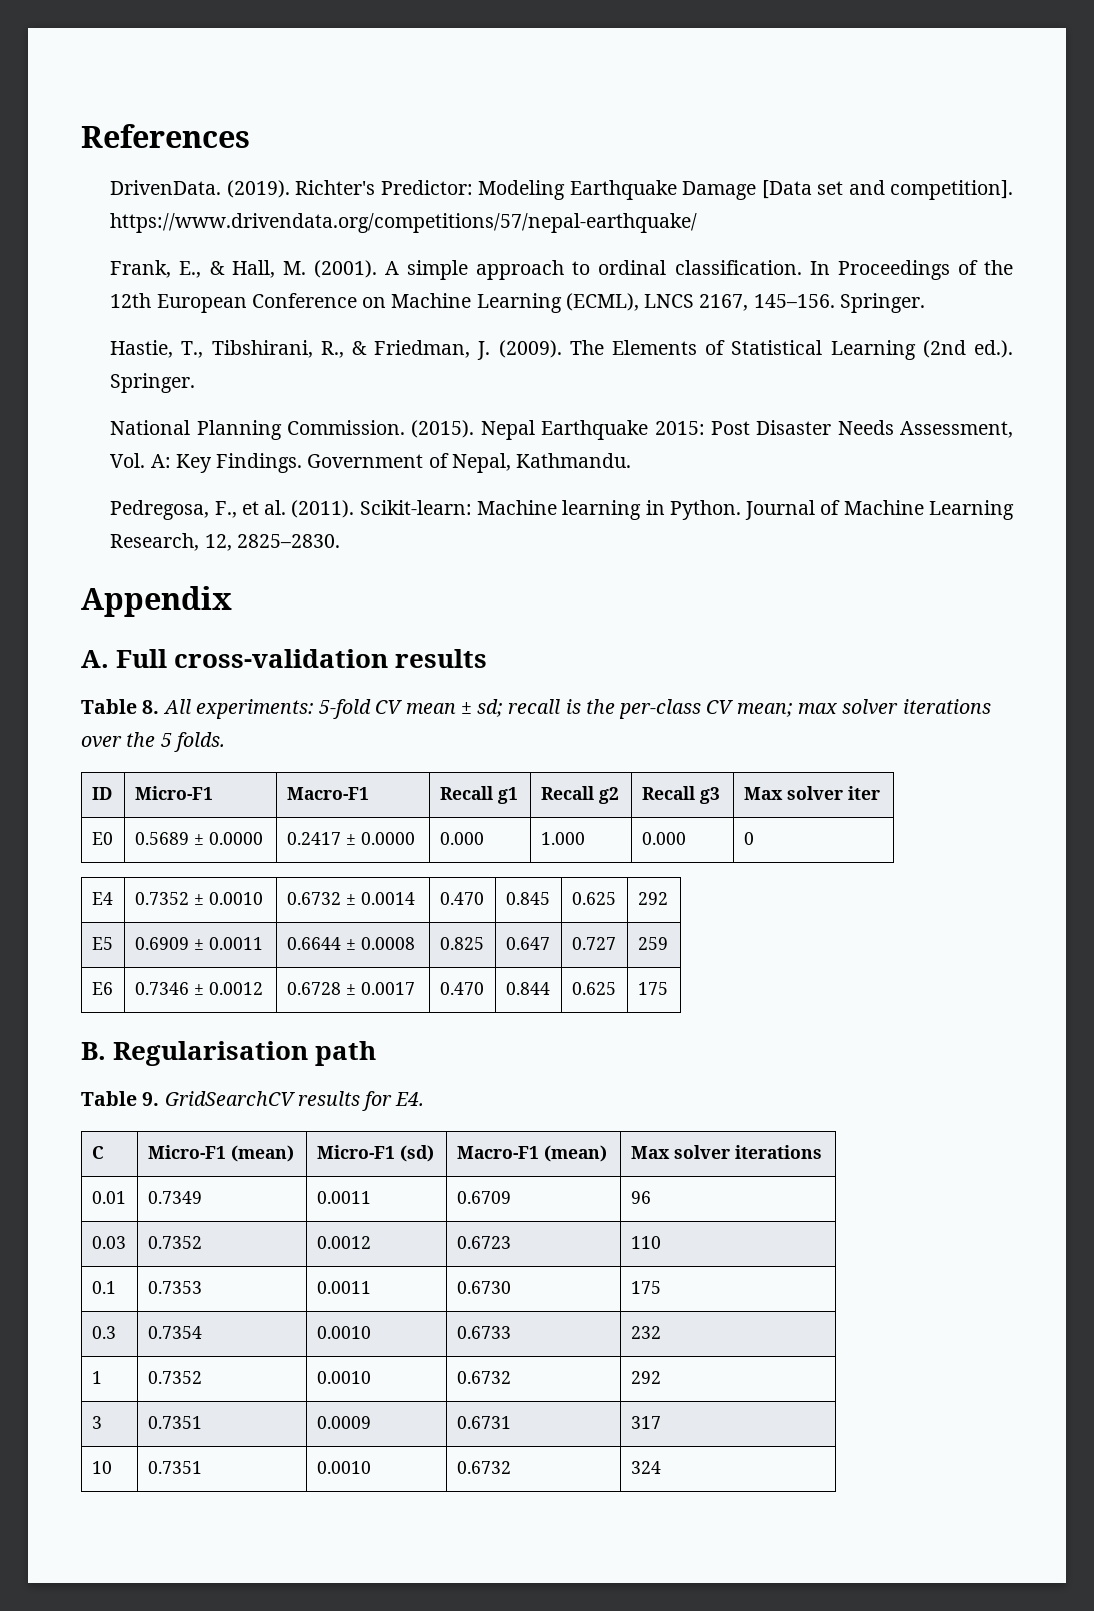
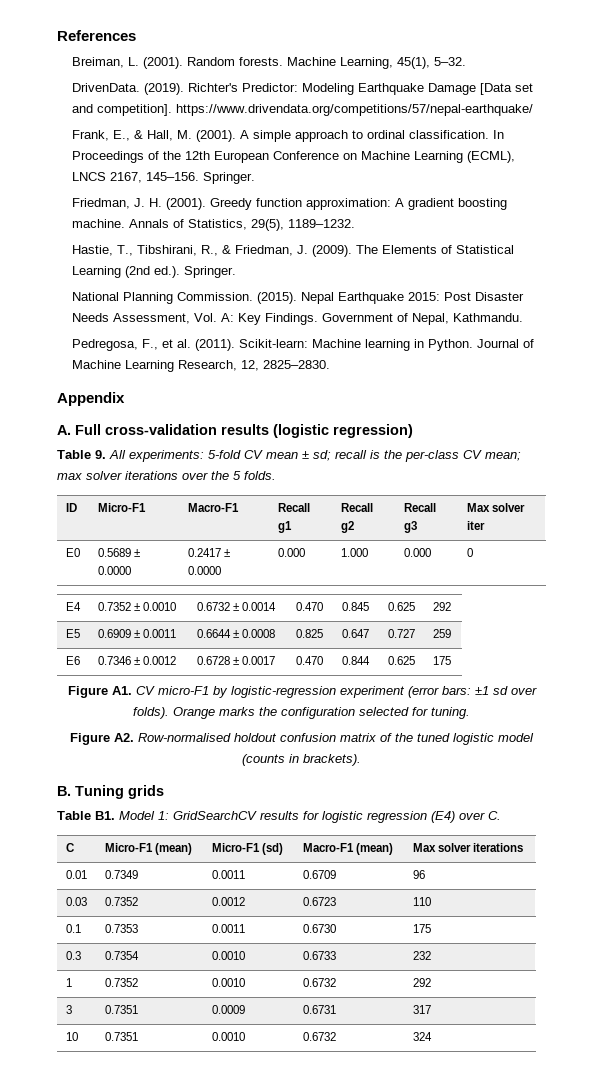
+ Breiman, L. (2001). Random forests. Machine Learning, 45(1), 5–32.
+ Friedman, J. H. (2001). Greedy function approximation: A gradient boosting machine. Annals of Statistics, 29(5), 1189–1232.
- A. Full cross-validation results
- Table 8. All experiments: 5-fold CV mean ± sd; recall is the per-class CV mean; max solver iterations over the 5 folds.
+ A. Full cross-validation results (logistic regression)
+ Table 9. All experiments: 5-fold CV mean ± sd; recall is the per-class CV mean; max solver iterations over the 5 folds.
+ Figure A1. CV micro-F1 by logistic-regression experiment (error bars: ±1 sd over folds). Orange marks the configuration selected for tuning.
+ Figure A2. Row-normalised holdout confusion matrix of the tuned logistic model (counts in brackets).
- B. Regularisation path
- Table 9. GridSearchCV results for E4.
+ B. Tuning grids
+ Table B1. Model 1: GridSearchCV results for logistic regression (E4) over C.

